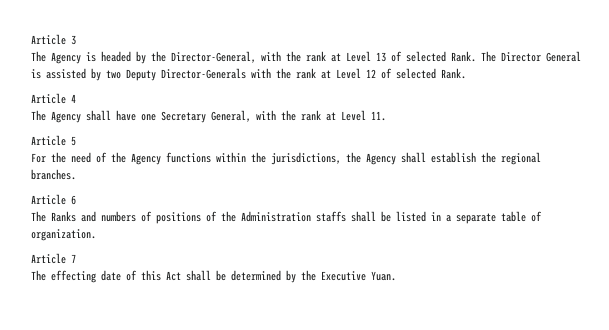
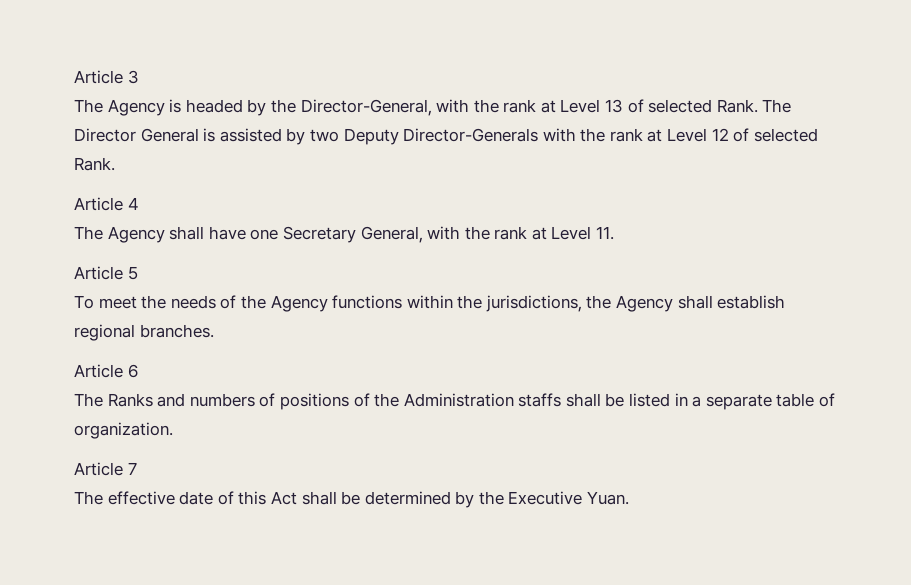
- For the need of the Agency functions within the jurisdictions, the Agency shall establish the regional branches.
+ To meet the needs of the Agency functions within the jurisdictions, the Agency shall establish regional branches.
- The effecting date of this Act shall be determined by the Executive Yuan.
+ The effective date of this Act shall be determined by the Executive Yuan.

